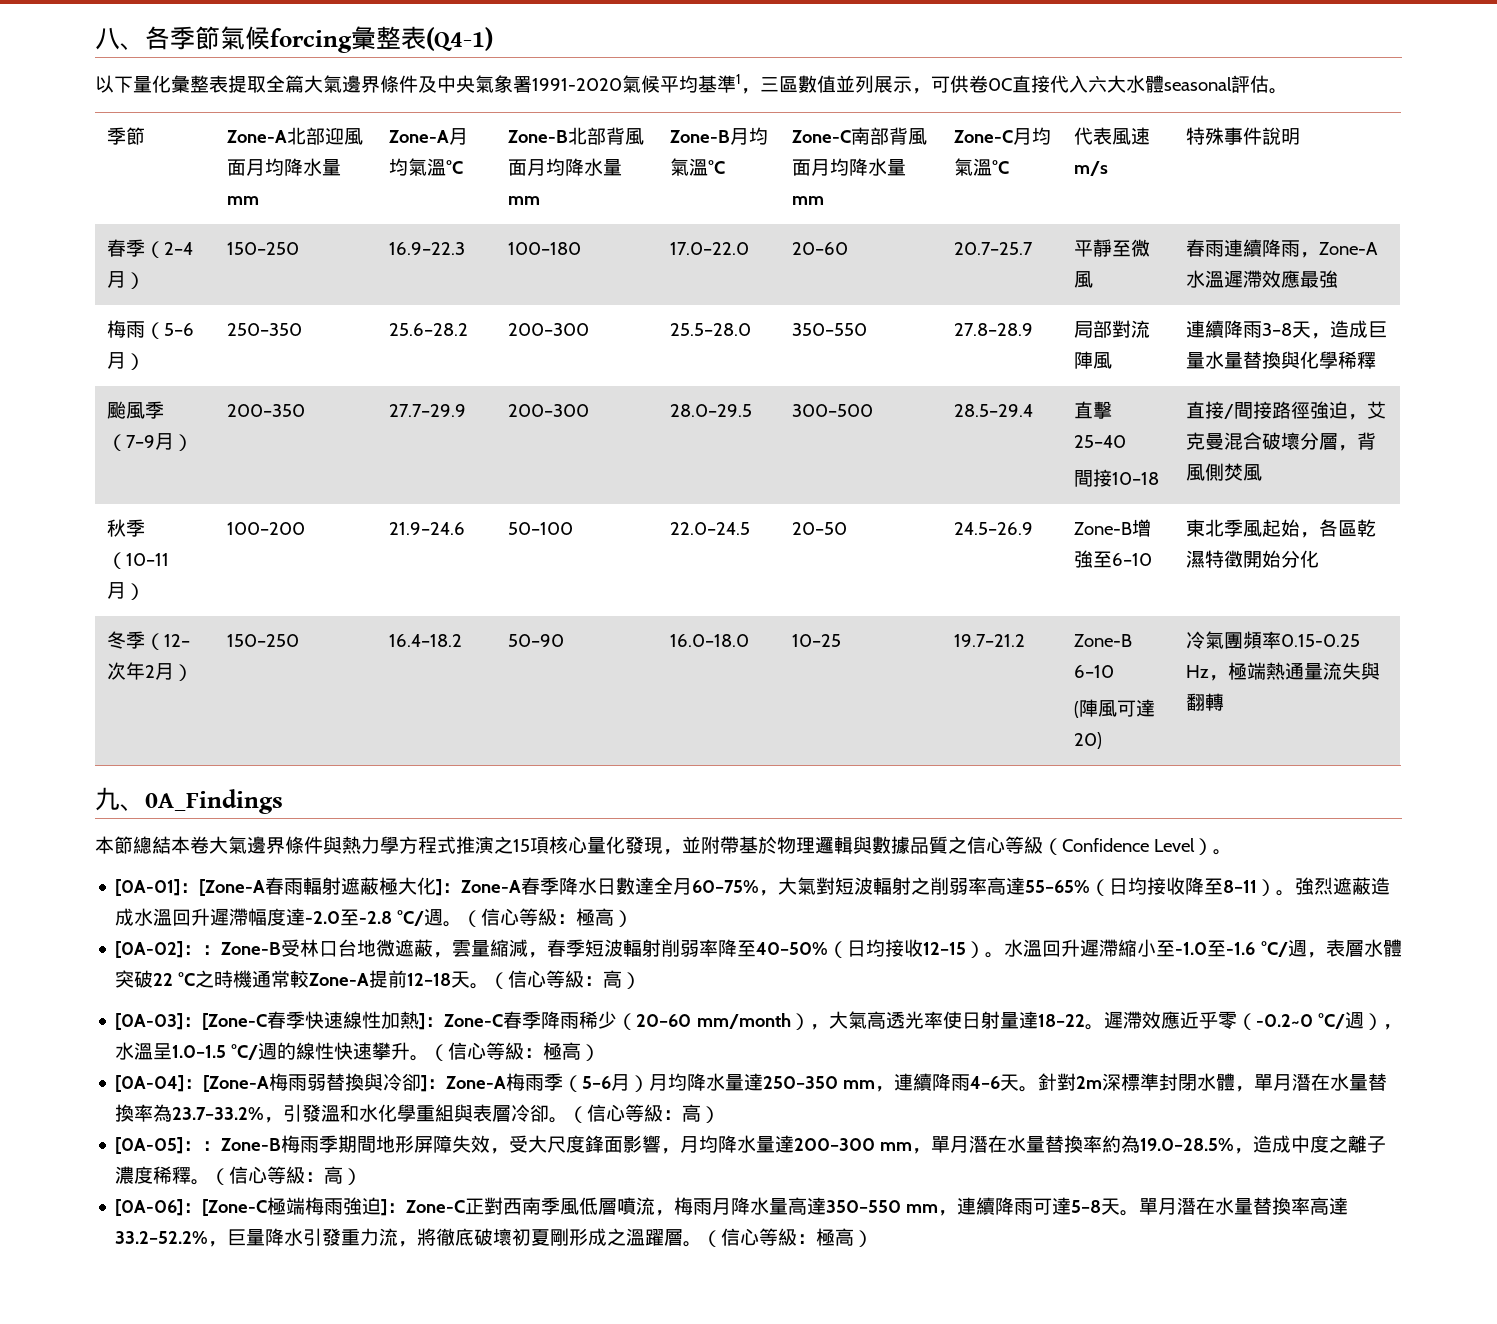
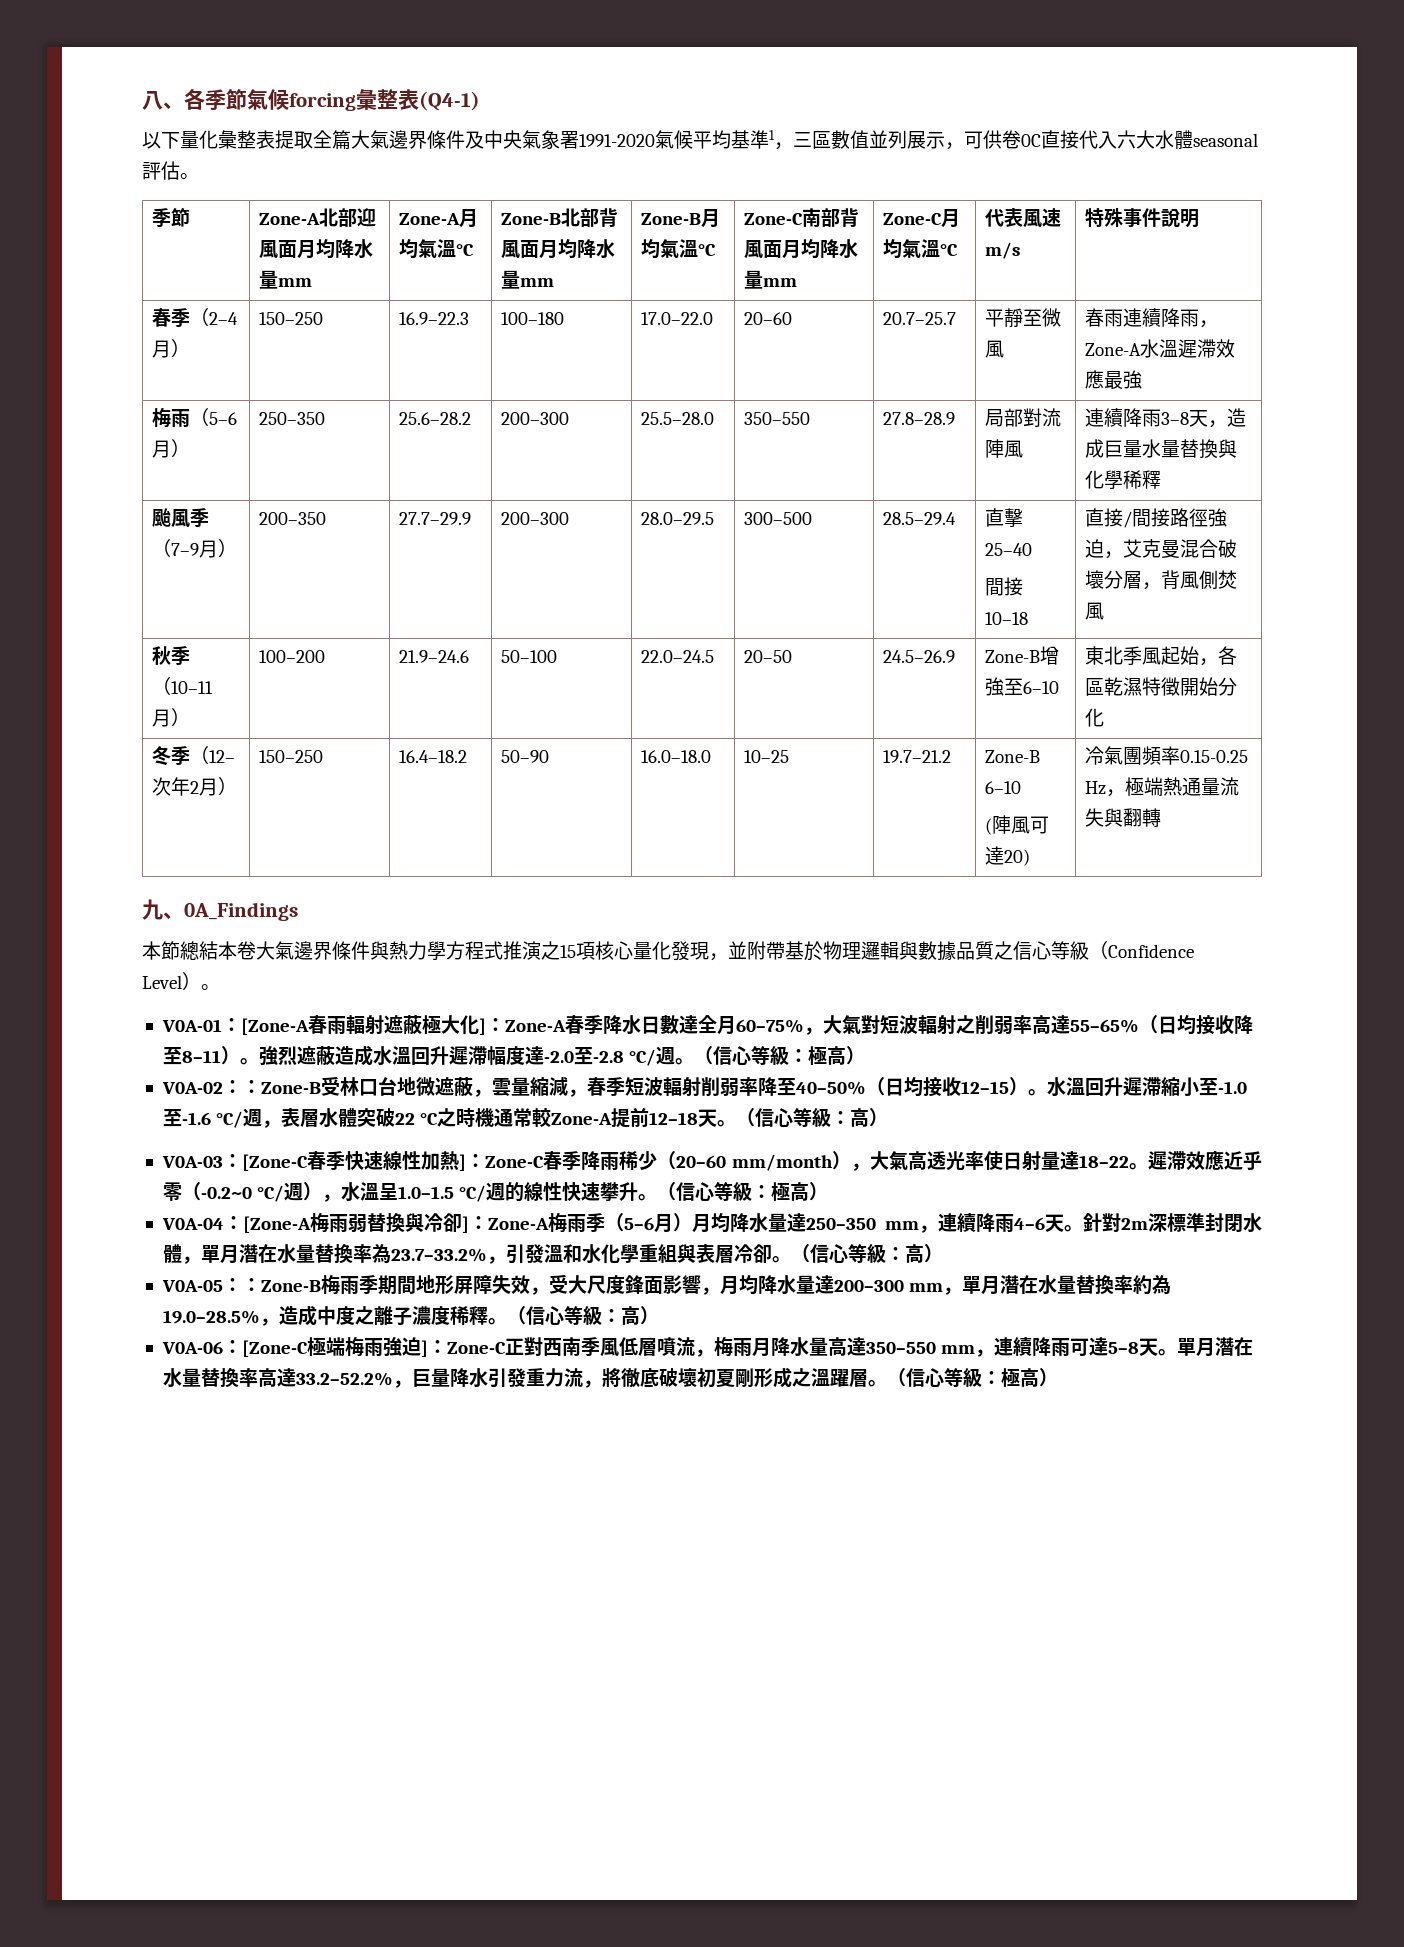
- [0A-01]：[Zone-A春雨輻射遮蔽極大化]：Zone-A春季降水日數達全月60–75%，大氣對短波輻射之削弱率高達55–65%（日均接收降至8–11）。
+ V0A-01：[Zone-A春雨輻射遮蔽極大化]：Zone-A春季降水日數達全月60–75%，大氣對短波輻射之削弱率高達55–65%（日均接收降至8–11）。
- [0A-02]：：Zone-B受林口台地微遮蔽，雲量縮減，春季短波輻射削弱率降至40–50%（日均接收12–15）。
+ V0A-02：：Zone-B受林口台地微遮蔽，雲量縮減，春季短波輻射削弱率降至40–50%（日均接收12–15）。
- [0A-03]：[Zone-C春季快速線性加熱]：Zone-C春季降雨稀少（20–60 mm/month），大氣高透光率使日射量達18–22。
+ V0A-03：[Zone-C春季快速線性加熱]：Zone-C春季降雨稀少（20–60 mm/month），大氣高透光率使日射量達18–22。
- [0A-04]：[Zone-A梅雨弱替換與冷卻]：Zone-A梅雨季（5–6月）月均降水量達250–350 mm，連續降雨4–6天。
+ V0A-04：[Zone-A梅雨弱替換與冷卻]：Zone-A梅雨季（5–6月）月均降水量達250–350 mm，連續降雨4–6天。
- [0A-05]：：Zone-B梅雨季期間地形屏障失效，受大尺度鋒面影響，月均降水量達200–300 mm，單月潛在水量替換率約為19.0–28.5%，造成中度之離子濃度稀釋。
+ V0A-05：：Zone-B梅雨季期間地形屏障失效，受大尺度鋒面影響，月均降水量達200–300 mm，單月潛在水量替換率約為19.0–28.5%，造成中度之離子濃度稀釋。
- [0A-06]：[Zone-C極端梅雨強迫]：Zone-C正對西南季風低層噴流，梅雨月降水量高達350–550 mm，連續降雨可達5–8天。
+ V0A-06：[Zone-C極端梅雨強迫]：Zone-C正對西南季風低層噴流，梅雨月降水量高達350–550 mm，連續降雨可達5–8天。

